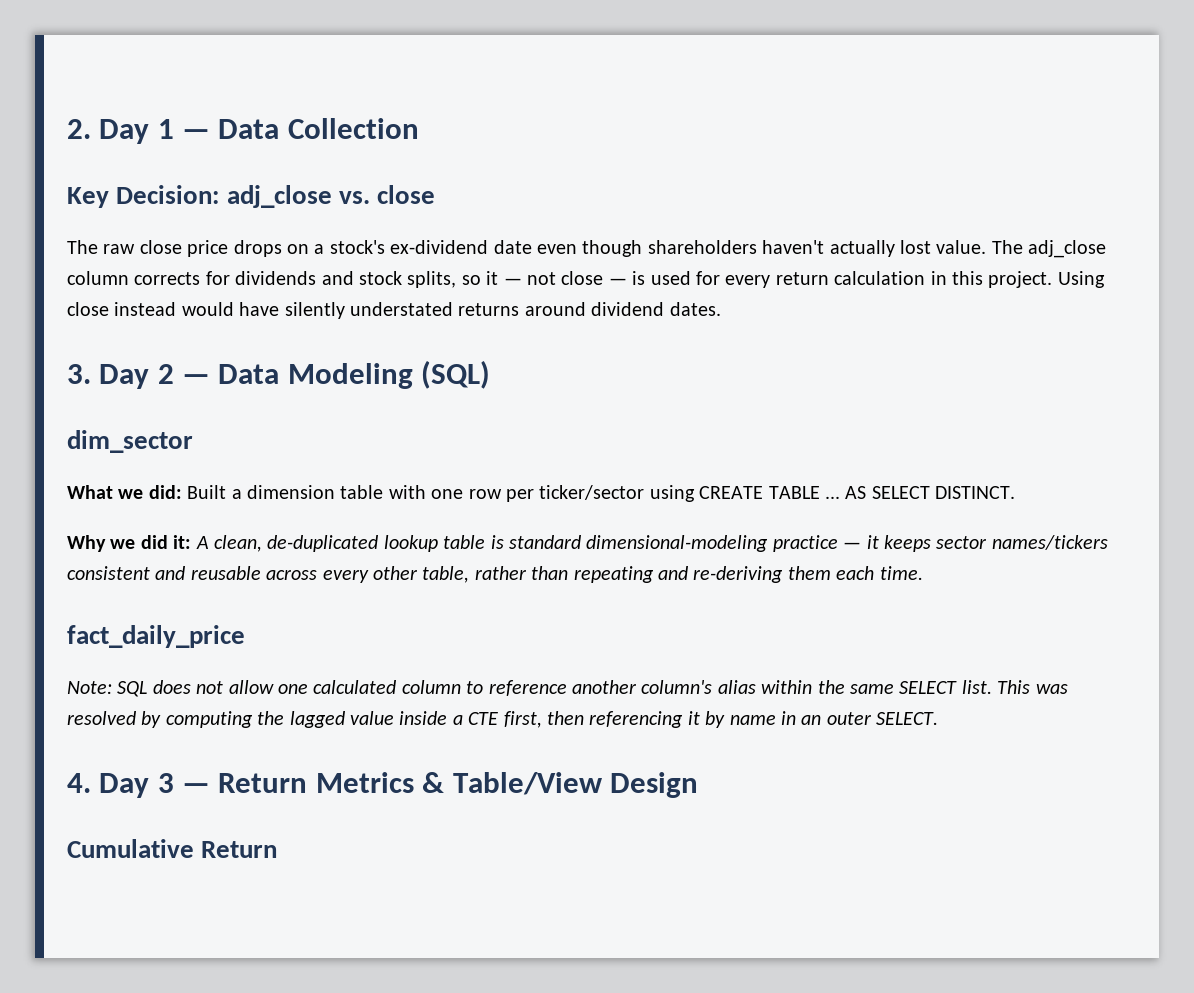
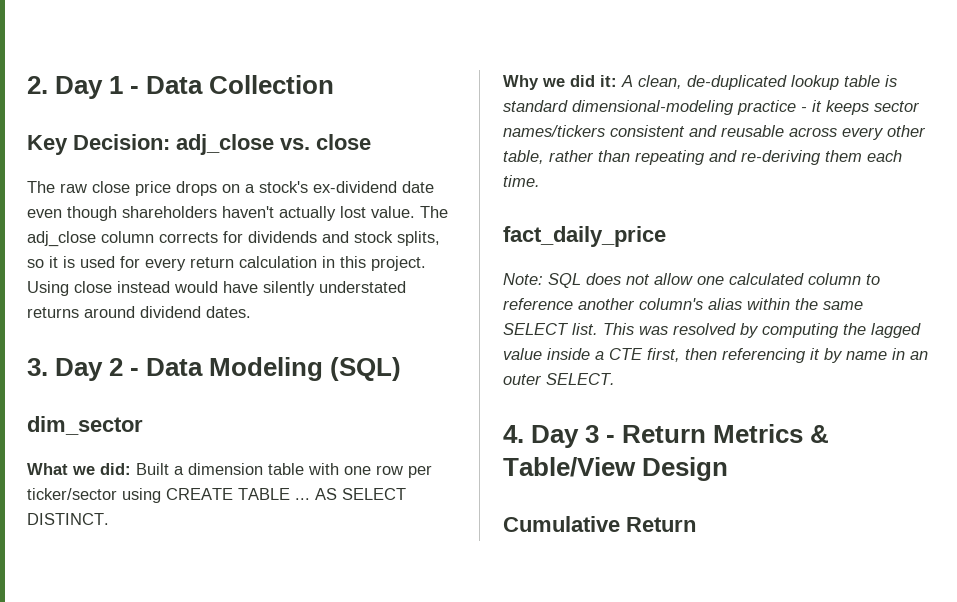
- 2. Day 1 — Data Collection
+ 2. Day 1 - Data Collection
- The adj_close column corrects for dividends and stock splits, so it — not close — is used for every return calculation in this project.
+ The adj_close column corrects for dividends and stock splits, so it is used for every return calculation in this project.
- 3. Day 2 — Data Modeling (SQL)
+ 3. Day 2 - Data Modeling (SQL)
- Why we did it: A clean, de-duplicated lookup table is standard dimensional-modeling practice — it keeps sector names/tickers consistent and reusable across every other table, rather than repeating and re-deriving them each time.
+ Why we did it: A clean, de-duplicated lookup table is standard dimensional-modeling practice - it keeps sector names/tickers consistent and reusable across every other table, rather than repeating and re-deriving them each time.
- 4. Day 3 — Return Metrics & Table/View Design
+ 4. Day 3 - Return Metrics & Table/View Design

